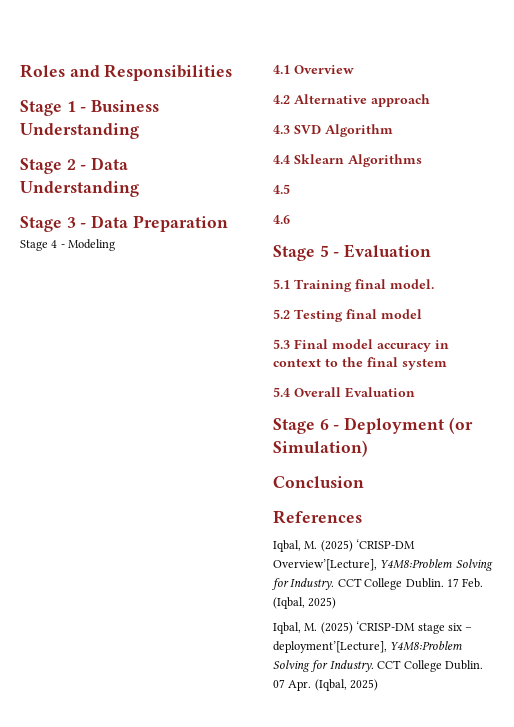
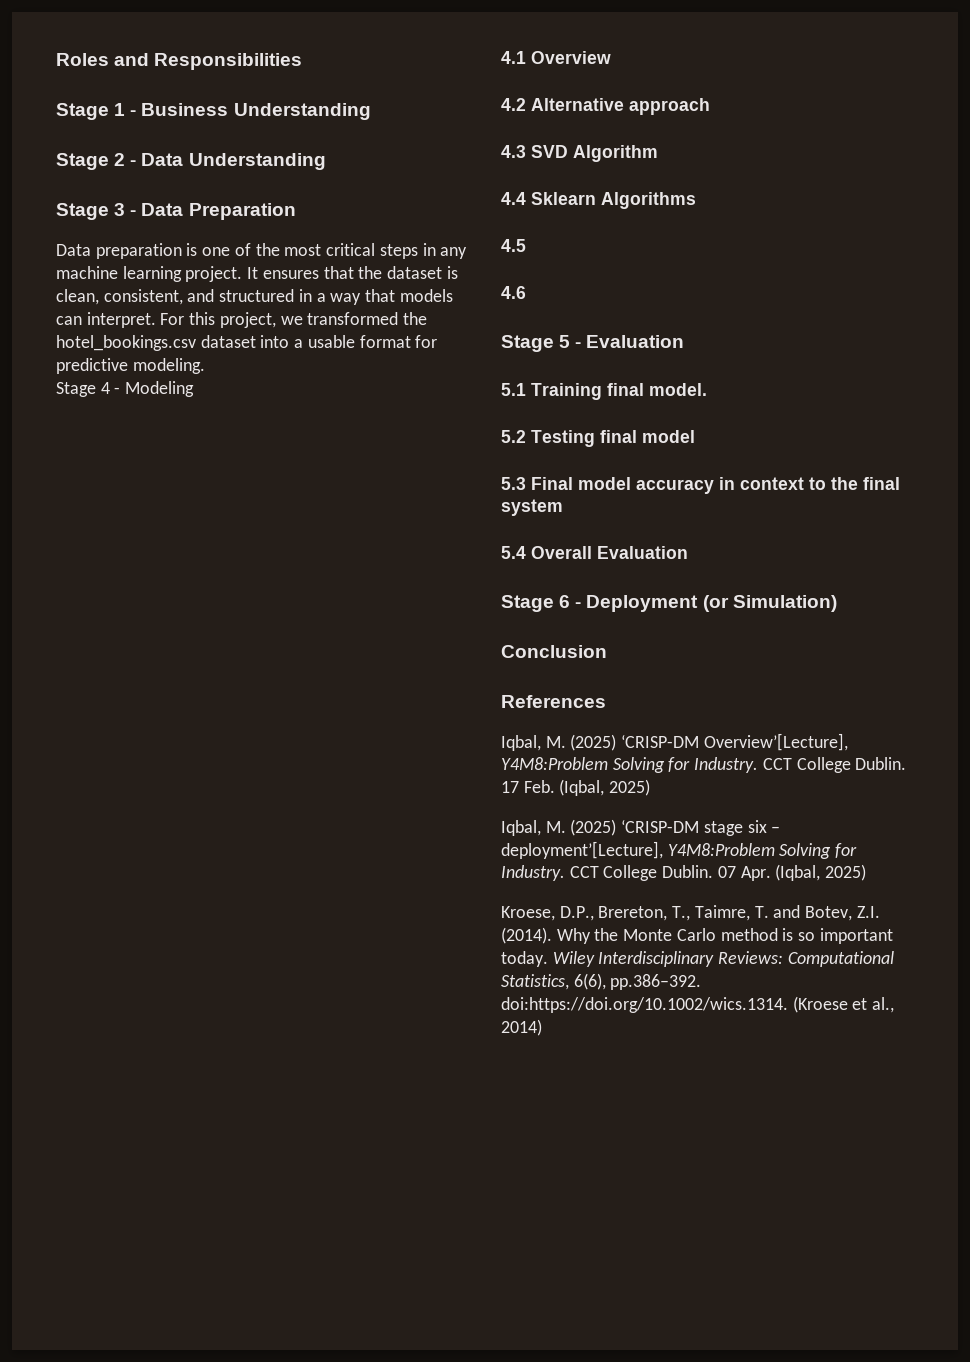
+ Data preparation is one of the most critical steps in any machine learning project. It ensures that the dataset is clean, consistent, and structured in a way that models can interpret. For this project, we transformed the hotel_bookings.csv dataset into a usable format for predictive modeling.
+ Kroese, D.P., Brereton, T., Taimre, T. and Botev, Z.I. (2014). Why the Monte Carlo method is so important today. Wiley Interdisciplinary Reviews: Computational Statistics, 6(6), pp.386–392. doi:https://doi.org/10.1002/wics.1314. (Kroese et al., 2014)

